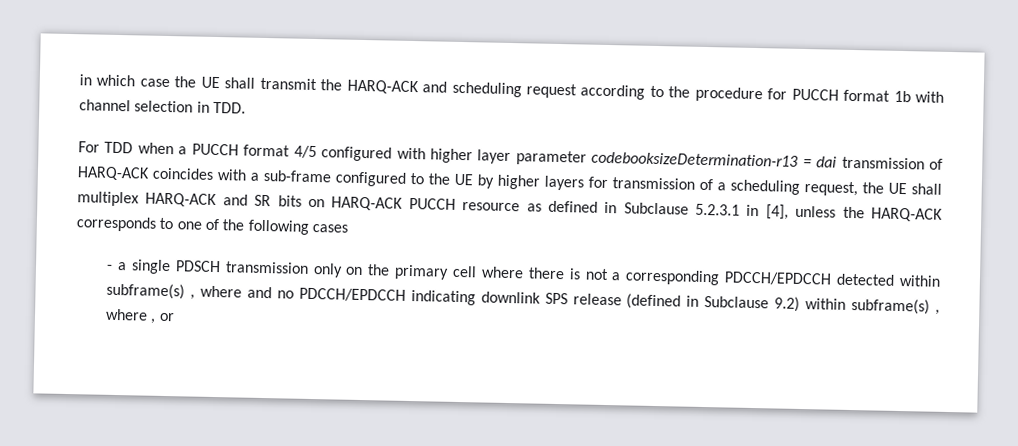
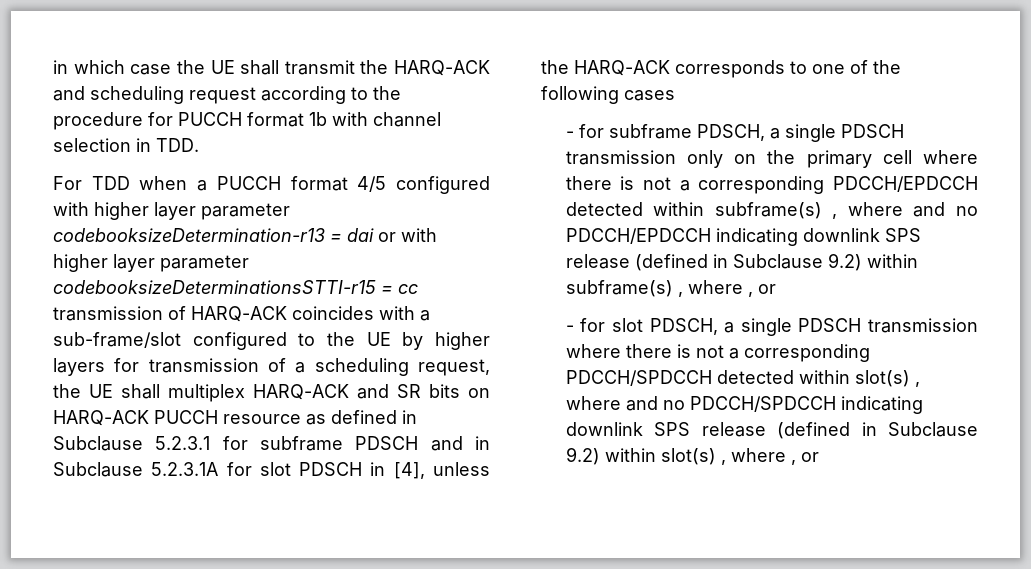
- For TDD when a PUCCH format 4/5 configured with higher layer parameter codebooksizeDetermination-r13 = dai transmission of HARQ-ACK coincides with a sub-frame configured to the UE by higher layers for transmission of a scheduling request, the UE shall multiplex HARQ-ACK and SR bits on HARQ-ACK PUCCH resource as defined in Subclause 5.2.3.1 in [4], unless the HARQ-ACK corresponds to one of the following cases
+ For TDD when a PUCCH format 4/5 configured with higher layer parameter codebooksizeDetermination-r13 = dai or with higher layer parameter codebooksizeDeterminationsSTTI-r15 = cc transmission of HARQ-ACK coincides with a sub-frame/slot configured to the UE by higher layers for transmission of a scheduling request, the UE shall multiplex HARQ-ACK and SR bits on HARQ-ACK PUCCH resource as defined in Subclause 5.2.3.1 for subframe PDSCH and in Subclause 5.2.3.1A for slot PDSCH in [4], unless the HARQ-ACK corresponds to one of the following cases
- - a single PDSCH transmission only on the primary cell where there is not a corresponding PDCCH/EPDCCH detected within subframe(s) , where and no PDCCH/EPDCCH indicating downlink SPS release (defined in Subclause 9.2) within subframe(s) , where , or
+ - for subframe PDSCH, a single PDSCH transmission only on the primary cell where there is not a corresponding PDCCH/EPDCCH detected within subframe(s) , where and no PDCCH/EPDCCH indicating downlink SPS release (defined in Subclause 9.2) within subframe(s) , where , or
+ - for slot PDSCH, a single PDSCH transmission where there is not a corresponding PDCCH/SPDCCH detected within slot(s) , where and no PDCCH/SPDCCH indicating downlink SPS release (defined in Subclause 9.2) within slot(s) , where , or

